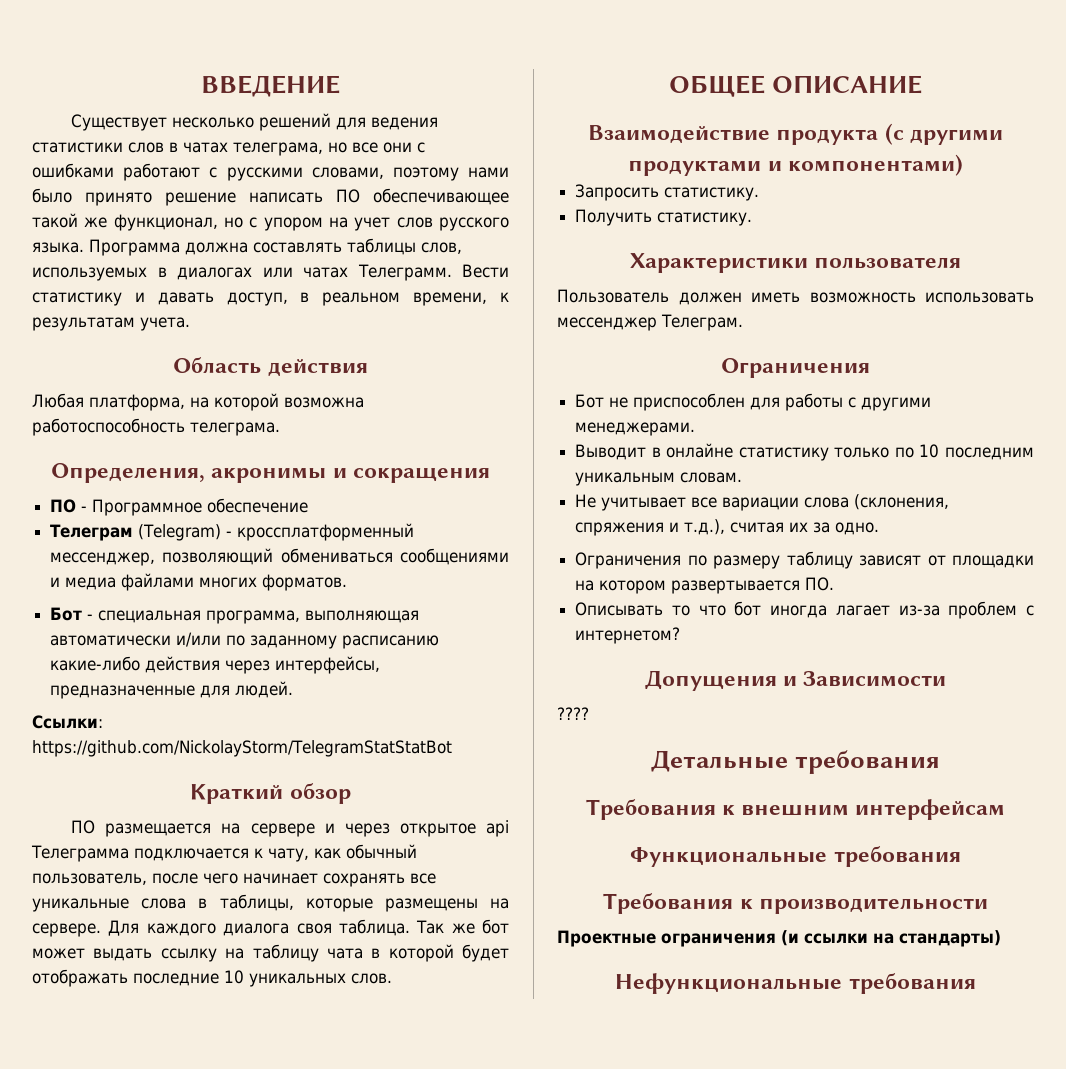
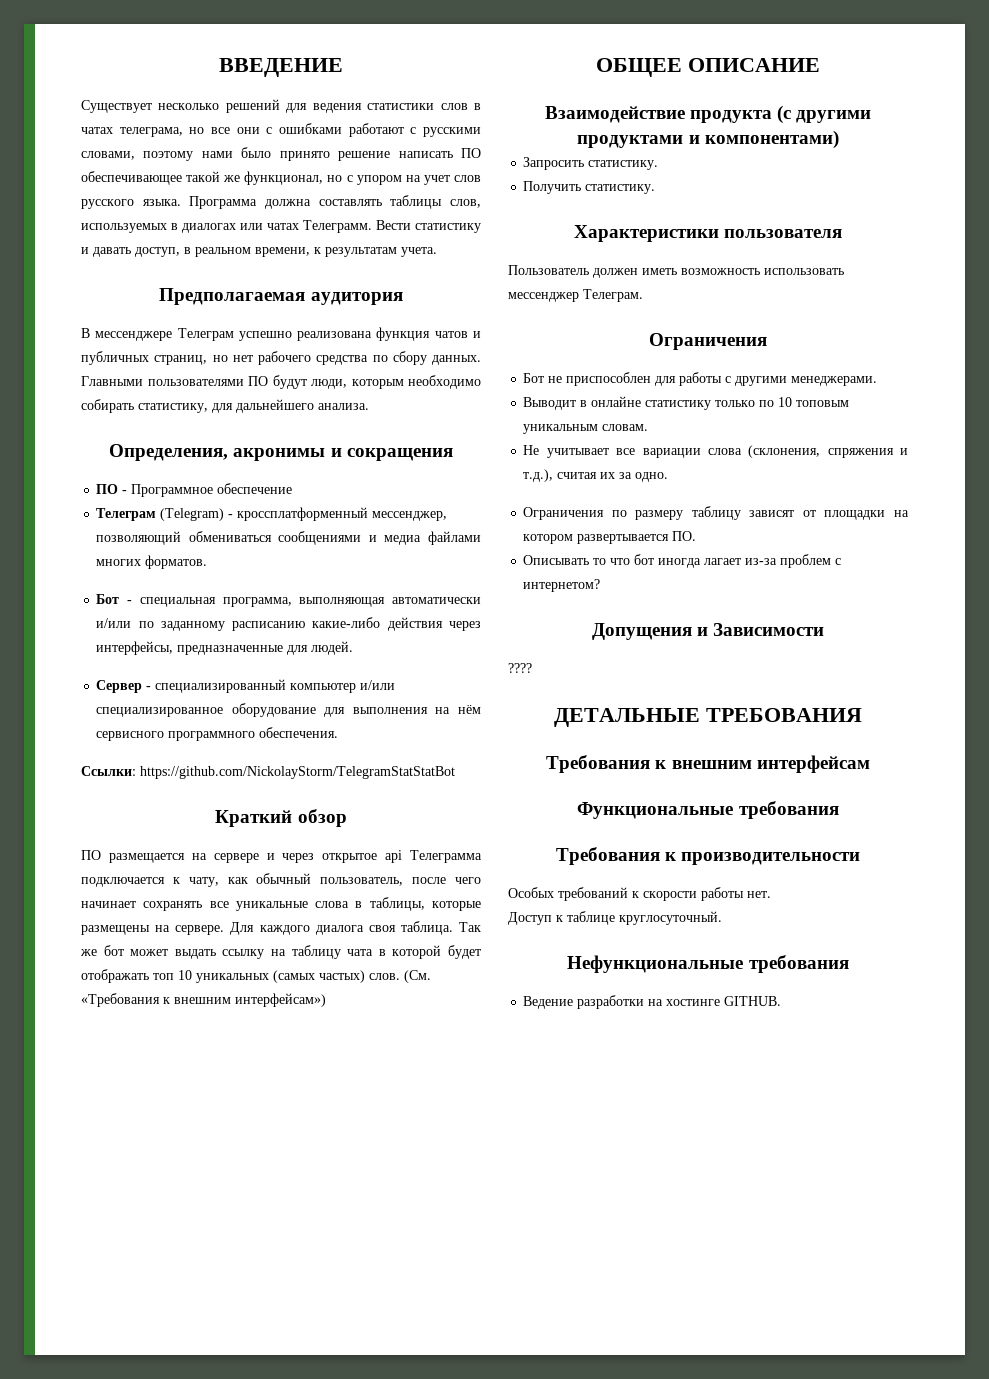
- Область действия
- Любая платформа, на которой возможна работоспособность телеграма.
+ Предполагаемая аудитория
+ В мессенджере Телеграм успешно реализована функция чатов и публичных страниц, но нет рабочего средства по сбору данных. Главными пользователями ПО будут люди, которым необходимо собирать статистику, для дальнейшего анализа.
+ Сервер - специализированный компьютер и/или специализированное оборудование для выполнения на нём сервисного программного обеспечения.
- Так же бот может выдать ссылку на таблицу чата в которой будет отображать последние 10 уникальных слов.
+ Так же бот может выдать ссылку на таблицу чата в которой будет отображать топ 10 уникальных (самых частых) слов. (См. «Требования к внешним интерфейсам»)
- Выводит в онлайне статистику только по 10 последним уникальным словам.
+ Выводит в онлайне статистику только по 10 топовым уникальным словам.
- Детальные требования
+ ДЕТАЛЬНЫЕ ТРЕБОВАНИЯ
- Проектные ограничения (и ссылки на стандарты)
+ Особых требований к скорости работы нет.
+ Доступ к таблице круглосуточный.
  Нефункциональные требования
+ Ведение разработки на хостинге GITHUB.

